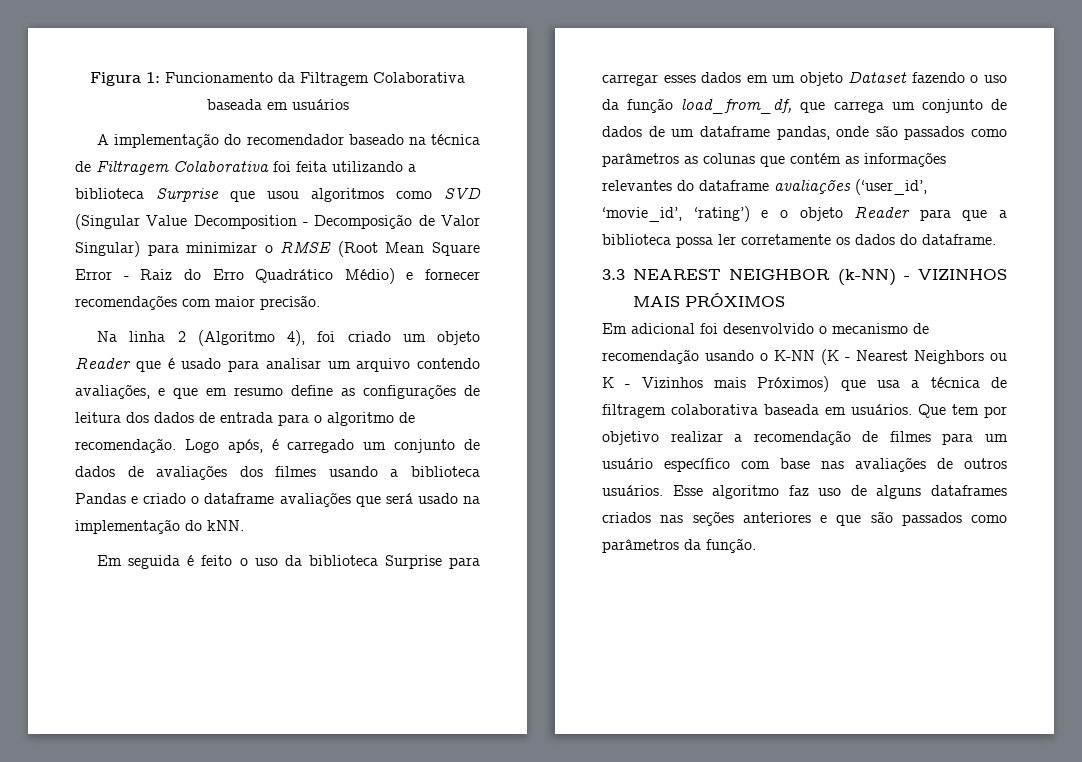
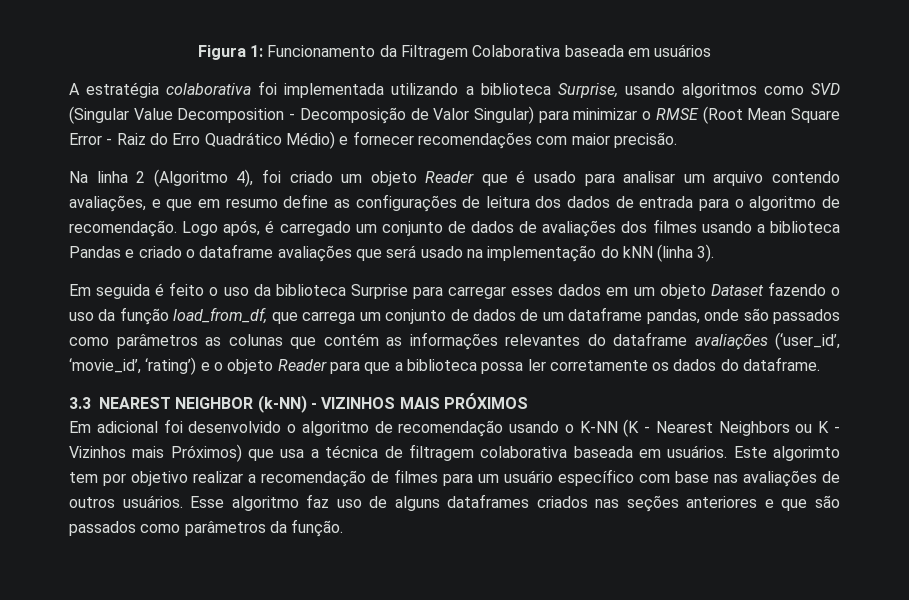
- A implementação do recomendador baseado na técnica de Filtragem Colaborativa foi feita utilizando a biblioteca Surprise que usou algoritmos como SVD (Singular Value Decomposition - Decomposição de Valor Singular) para minimizar o RMSE (Root Mean Square Error - Raiz do Erro Quadrático Médio) e fornecer recomendações com maior precisão.
+ A estratégia colaborativa foi implementada utilizando a biblioteca Surprise, usando algoritmos como SVD (Singular Value Decomposition - Decomposição de Valor Singular) para minimizar o RMSE (Root Mean Square Error - Raiz do Erro Quadrático Médio) e fornecer recomendações com maior precisão.
- Logo após, é carregado um conjunto de dados de avaliações dos filmes usando a biblioteca Pandas e criado o dataframe avaliações que será usado na implementação do kNN.
+ Logo após, é carregado um conjunto de dados de avaliações dos filmes usando a biblioteca Pandas e criado o dataframe avaliações que será usado na implementação do kNN (linha 3).
- Em adicional foi desenvolvido o mecanismo de recomendação usando o K-NN (K - Nearest Neighbors ou K - Vizinhos mais Próximos) que usa a técnica de filtragem colaborativa baseada em usuários.
+ Em adicional foi desenvolvido o algoritmo de recomendação usando o K-NN (K - Nearest Neighbors ou K - Vizinhos mais Próximos) que usa a técnica de filtragem colaborativa baseada em usuários.
- Que tem por objetivo realizar a recomendação de filmes para um usuário específico com base nas avaliações de outros usuários.
+ Este algorimto tem por objetivo realizar a recomendação de filmes para um usuário específico com base nas avaliações de outros usuários.

